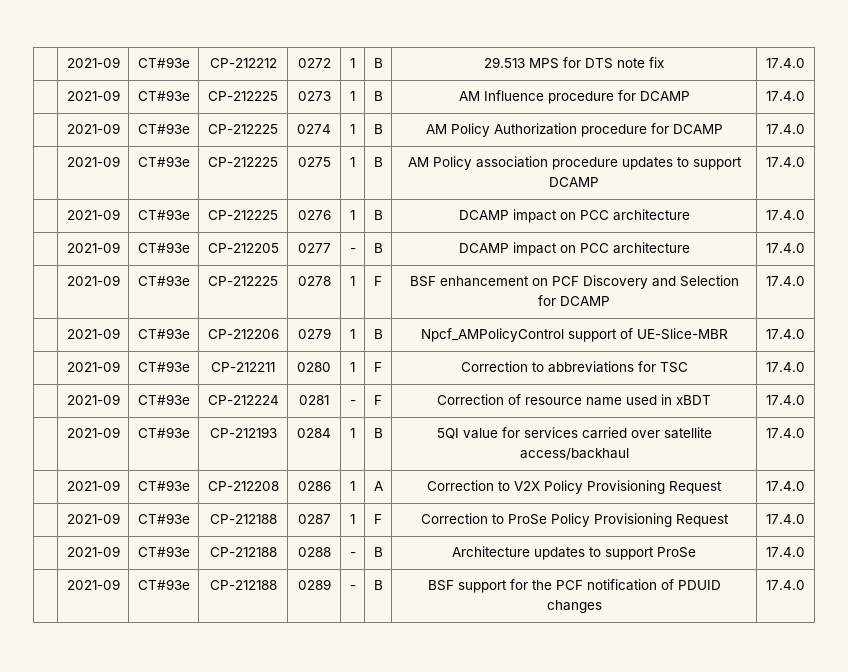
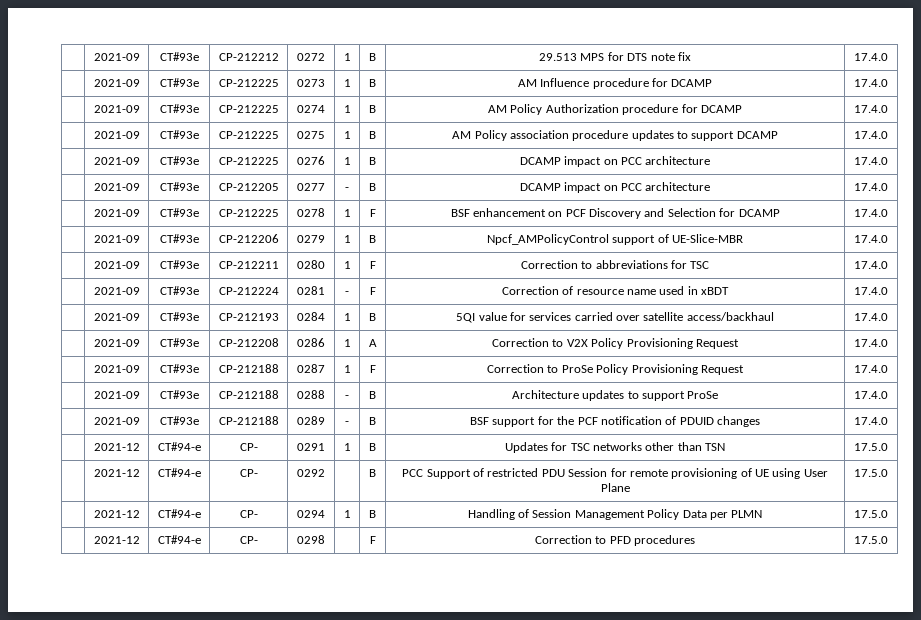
+ | 2021-12 | CT#94-e | CP- | 0291 | 1 | B | Updates for TSC networks other than TSN | 17.5.0
+ | 2021-12 | CT#94-e | CP- | 0292 | | B | PCC Support of restricted PDU Session for remote provisioning of UE using User Plane | 17.5.0
+ | 2021-12 | CT#94-e | CP- | 0294 | 1 | B | Handling of Session Management Policy Data per PLMN | 17.5.0
+ | 2021-12 | CT#94-e | CP- | 0298 | | F | Correction to PFD procedures | 17.5.0

